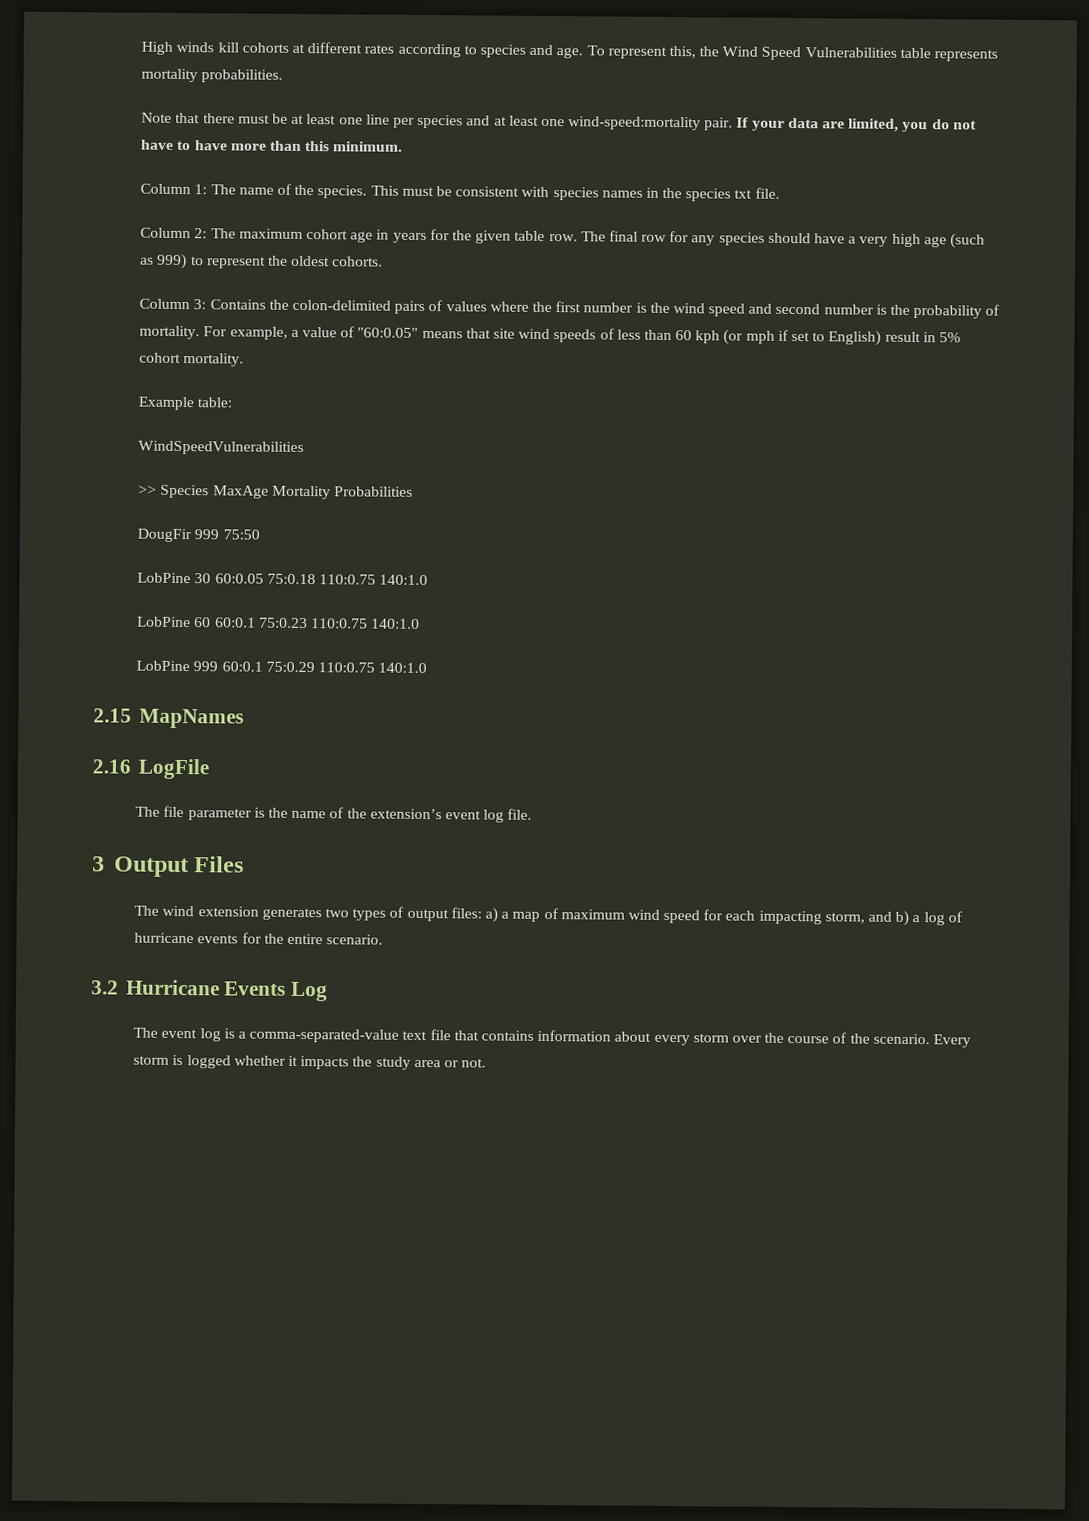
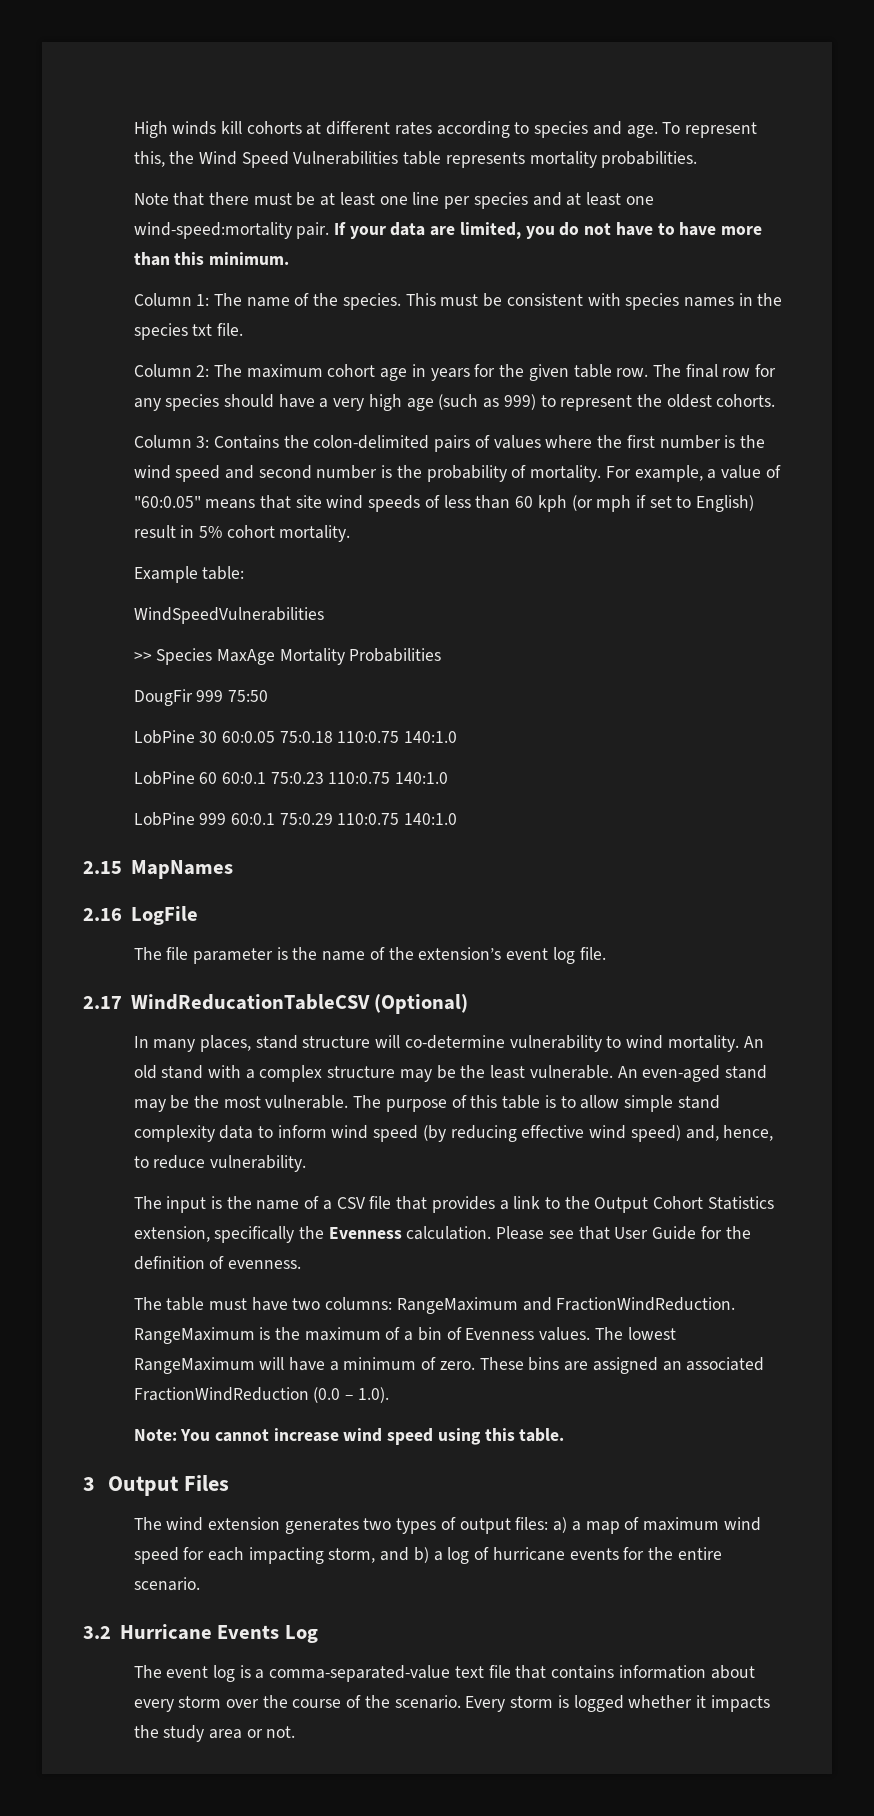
+ 2.17 WindReducationTableCSV (Optional)
+ In many places, stand structure will co-determine vulnerability to wind mortality. An old stand with a complex structure may be the least vulnerable. An even-aged stand may be the most vulnerable. The purpose of this table is to allow simple stand complexity data to inform wind speed (by reducing effective wind speed) and, hence, to reduce vulnerability.
+ The input is the name of a CSV file that provides a link to the Output Cohort Statistics extension, specifically the Evenness calculation. Please see that User Guide for the definition of evenness.
+ The table must have two columns: RangeMaximum and FractionWindReduction. RangeMaximum is the maximum of a bin of Evenness values. The lowest RangeMaximum will have a minimum of zero. These bins are assigned an associated FractionWindReduction (0.0 – 1.0).
+ Note: You cannot increase wind speed using this table.

